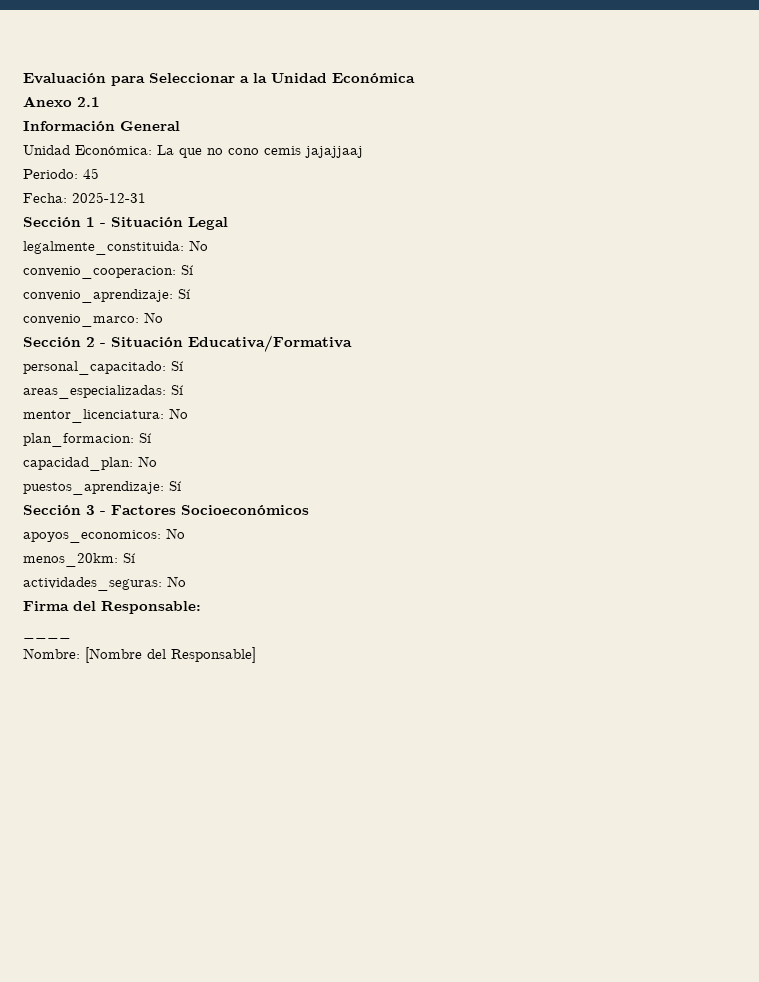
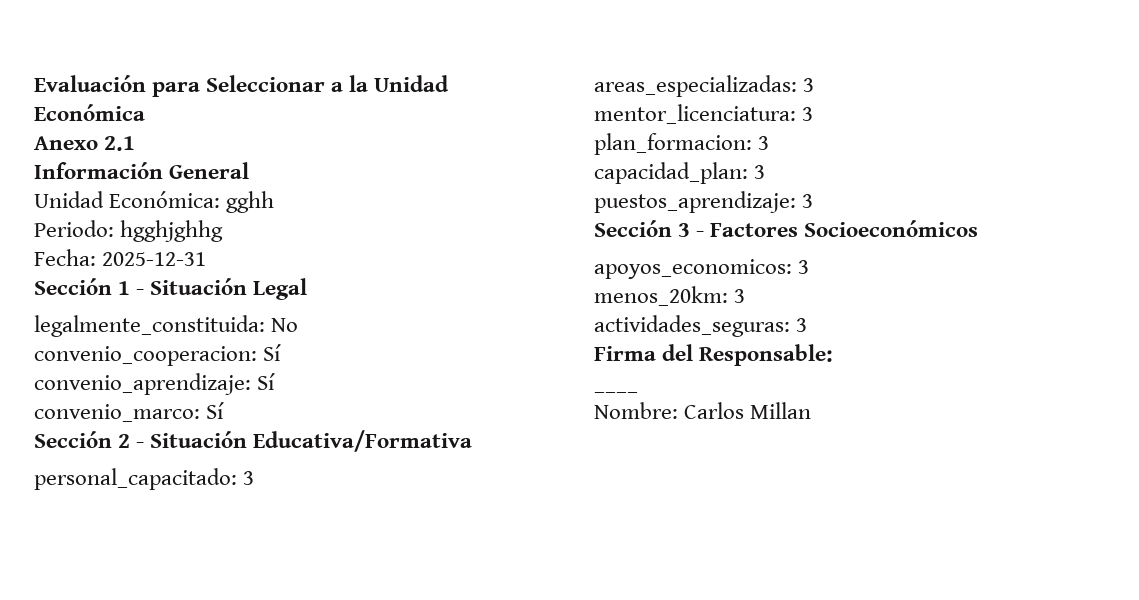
- Unidad Económica: La que no cono cemis jajajjaaj
+ Unidad Económica: gghh
- Periodo: 45
+ Periodo: hgghjghhg
- convenio_marco: No
+ convenio_marco: Sí
- personal_capacitado: Sí
+ personal_capacitado: 3
- areas_especializadas: Sí
+ areas_especializadas: 3
- mentor_licenciatura: No
+ mentor_licenciatura: 3
- plan_formacion: Sí
+ plan_formacion: 3
- capacidad_plan: No
+ capacidad_plan: 3
- puestos_aprendizaje: Sí
+ puestos_aprendizaje: 3
- apoyos_economicos: No
+ apoyos_economicos: 3
- menos_20km: Sí
+ menos_20km: 3
- actividades_seguras: No
+ actividades_seguras: 3
- Nombre: [Nombre del Responsable]
+ Nombre: Carlos Millan

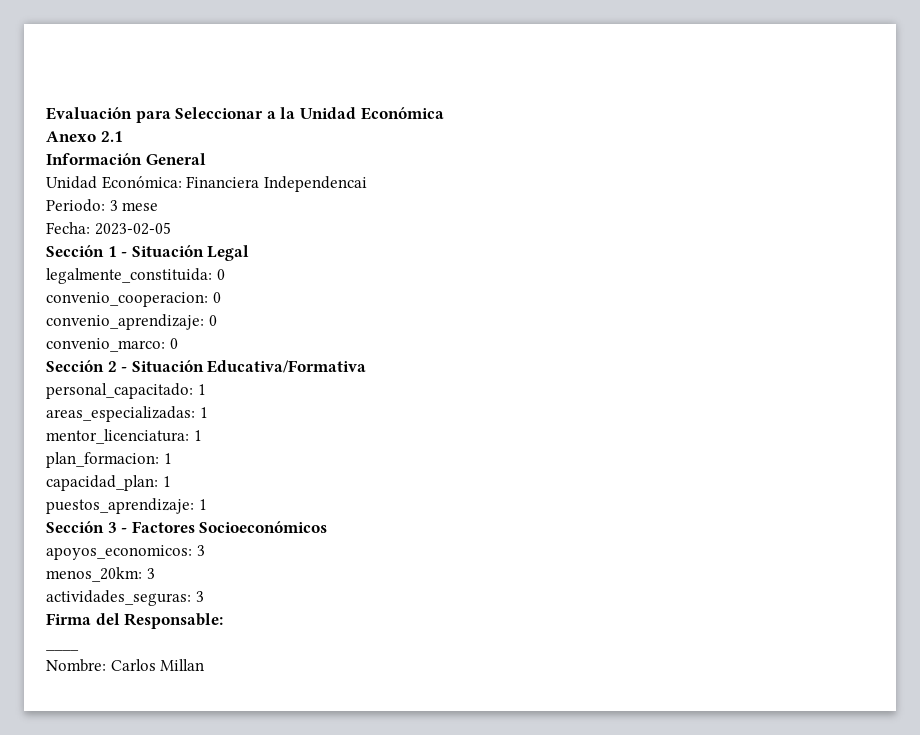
- Unidad Económica: gghh
+ Unidad Económica: Financiera Independencai
- Periodo: hgghjghhg
+ Periodo: 3 mese
- Fecha: 2025-12-31
+ Fecha: 2023-02-05
- legalmente_constituida: No
+ legalmente_constituida: 0
- convenio_cooperacion: Sí
+ convenio_cooperacion: 0
- convenio_aprendizaje: Sí
+ convenio_aprendizaje: 0
- convenio_marco: Sí
+ convenio_marco: 0
- personal_capacitado: 3
+ personal_capacitado: 1
- areas_especializadas: 3
+ areas_especializadas: 1
- mentor_licenciatura: 3
+ mentor_licenciatura: 1
- plan_formacion: 3
+ plan_formacion: 1
- capacidad_plan: 3
+ capacidad_plan: 1
- puestos_aprendizaje: 3
+ puestos_aprendizaje: 1

